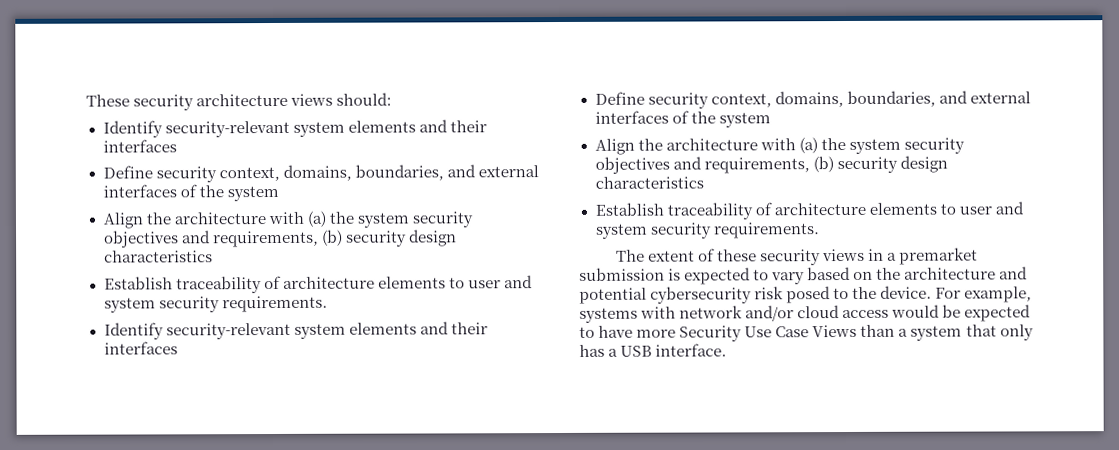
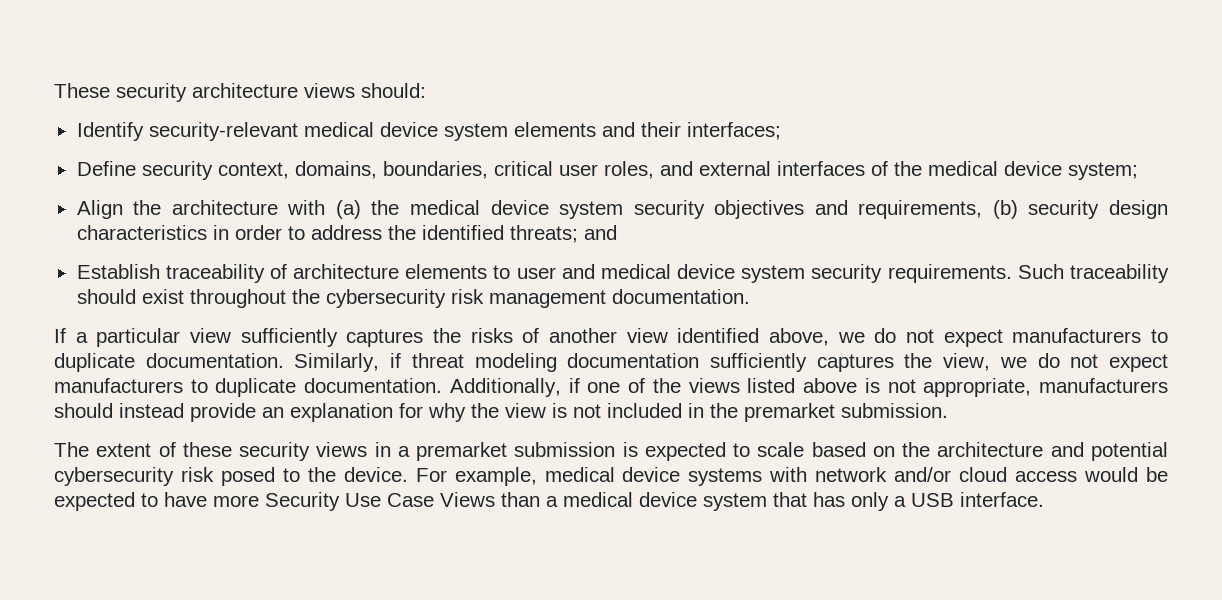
  These security architecture views should:
- Identify security-relevant system elements and their interfaces
- Define security context, domains, boundaries, and external interfaces of the system
- Align the architecture with (a) the system security objectives and requirements, (b) security design characteristics
- Establish traceability of architecture elements to user and system security requirements.
- Identify security-relevant system elements and their interfaces
- Define security context, domains, boundaries, and external interfaces of the system
- Align the architecture with (a) the system security objectives and requirements, (b) security design characteristics
- Establish traceability of architecture elements to user and system security requirements.
+ Identify security-relevant medical device system elements and their interfaces;
+ Define security context, domains, boundaries, critical user roles, and external interfaces of the medical device system;
+ Align the architecture with (a) the medical device system security objectives and requirements, (b) security design characteristics in order to address the identified threats; and
+ Establish traceability of architecture elements to user and medical device system security requirements. Such traceability should exist throughout the cybersecurity risk management documentation.
+ If a particular view sufficiently captures the risks of another view identified above, we do not expect manufacturers to duplicate documentation. Similarly, if threat modeling documentation sufficiently captures the view, we do not expect manufacturers to duplicate documentation. Additionally, if one of the views listed above is not appropriate, manufacturers should instead provide an explanation for why the view is not included in the premarket submission.
- The extent of these security views in a premarket submission is expected to vary based on the architecture and potential cybersecurity risk posed to the device.
+ The extent of these security views in a premarket submission is expected to scale based on the architecture and potential cybersecurity risk posed to the device.
- For example, systems with network and/or cloud access would be expected to have more Security Use Case Views than a system that only has a USB interface.
+ For example, medical device systems with network and/or cloud access would be expected to have more Security Use Case Views than a medical device system that has only a USB interface.

